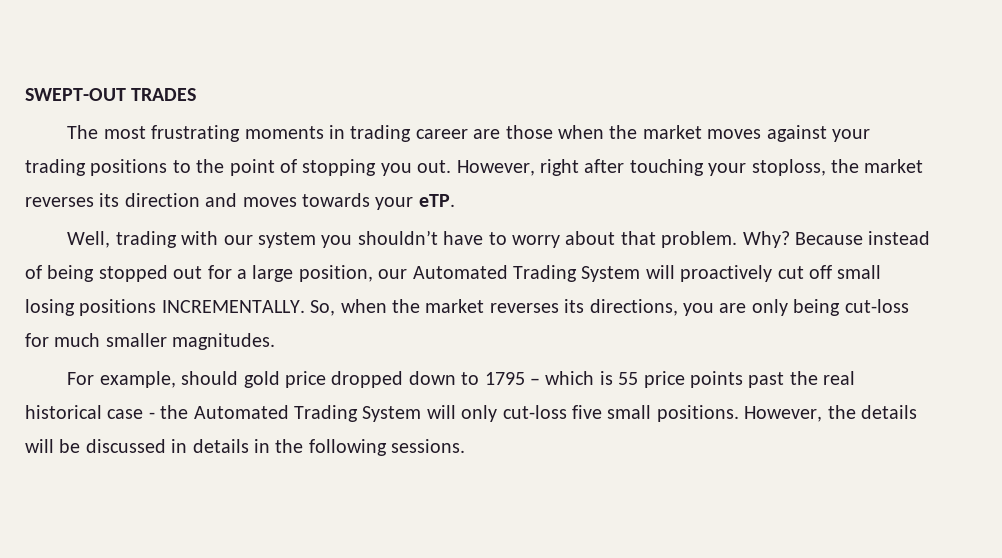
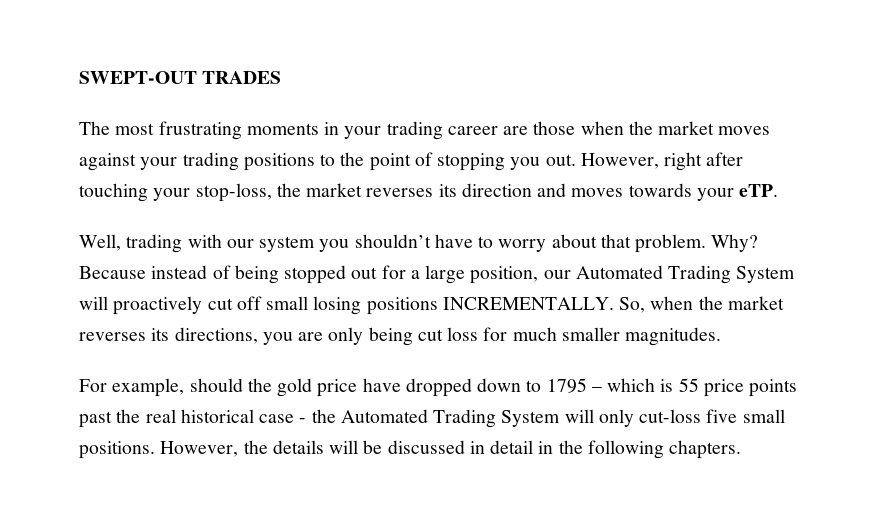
- The most frustrating moments in trading career are those when the market moves against your trading positions to the point of stopping you out.
+ The most frustrating moments in your trading career are those when the market moves against your trading positions to the point of stopping you out.
- However, right after touching your stoploss, the market reverses its direction and moves towards your eTP.
+ However, right after touching your stop-loss, the market reverses its direction and moves towards your eTP.
- So, when the market reverses its directions, you are only being cut-loss for much smaller magnitudes.
+ So, when the market reverses its directions, you are only being cut loss for much smaller magnitudes.
- For example, should gold price dropped down to 1795 – which is 55 price points past the real historical case - the Automated Trading System will only cut-loss five small positions.
+ For example, should the gold price have dropped down to 1795 – which is 55 price points past the real historical case - the Automated Trading System will only cut-loss five small positions.
- However, the details will be discussed in details in the following sessions.
+ However, the details will be discussed in detail in the following chapters.

